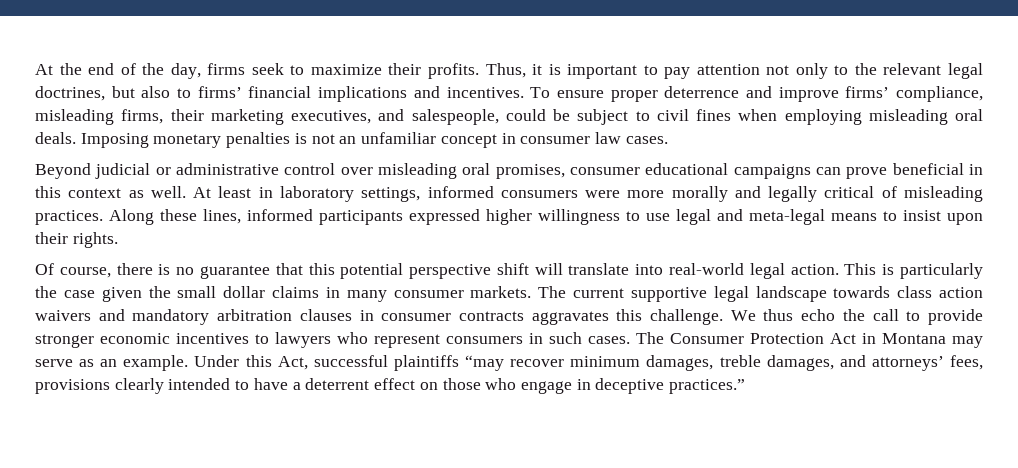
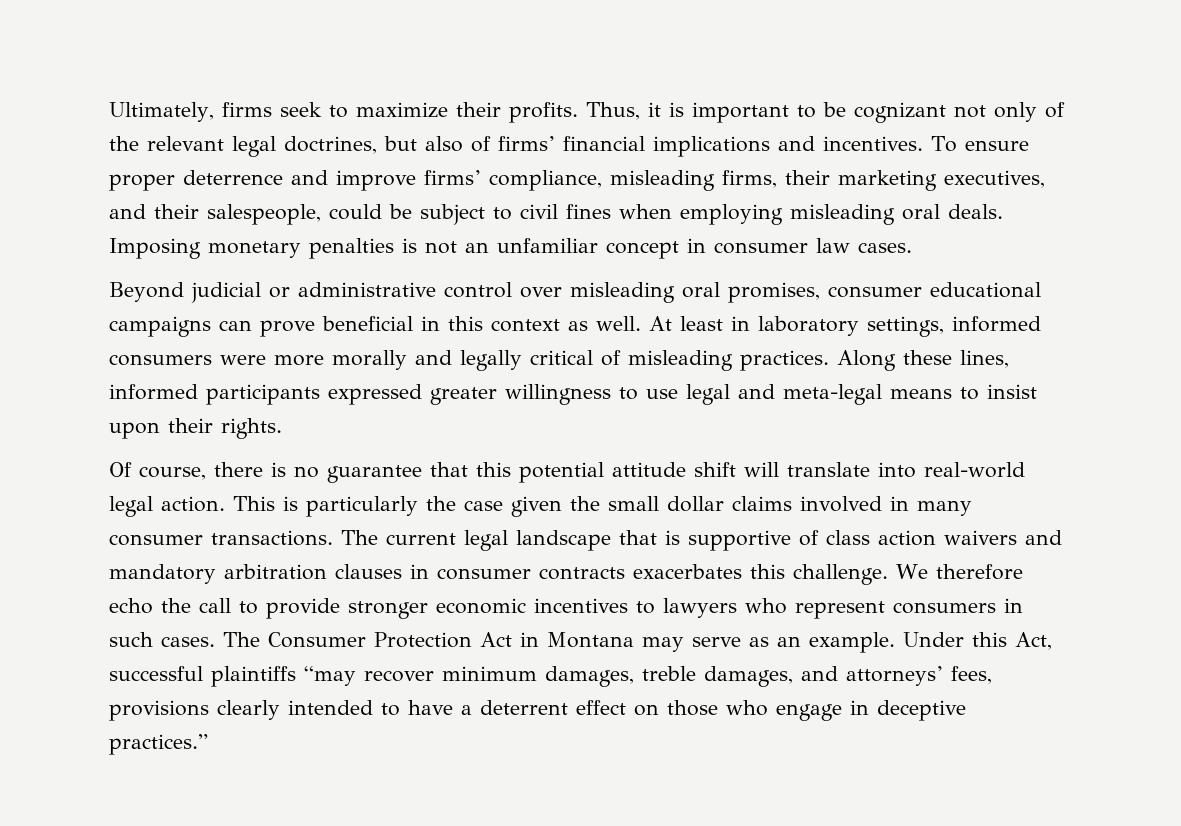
- At the end of the day, firms seek to maximize their profits.
+ Ultimately, firms seek to maximize their profits.
- Thus, it is important to pay attention not only to the relevant legal doctrines, but also to firms’ financial implications and incentives.
+ Thus, it is important to be cognizant not only of the relevant legal doctrines, but also of firms’ financial implications and incentives.
- To ensure proper deterrence and improve firms’ compliance, misleading firms, their marketing executives, and salespeople, could be subject to civil fines when employing misleading oral deals.
+ To ensure proper deterrence and improve firms’ compliance, misleading firms, their marketing executives, and their salespeople, could be subject to civil fines when employing misleading oral deals.
- Along these lines, informed participants expressed higher willingness to use legal and meta-legal means to insist upon their rights.
+ Along these lines, informed participants expressed greater willingness to use legal and meta-legal means to insist upon their rights.
- Of course, there is no guarantee that this potential perspective shift will translate into real-world legal action.
+ Of course, there is no guarantee that this potential attitude shift will translate into real-world legal action.
- This is particularly the case given the small dollar claims in many consumer markets.
+ This is particularly the case given the small dollar claims involved in many consumer transactions.
- The current supportive legal landscape towards class action waivers and mandatory arbitration clauses in consumer contracts aggravates this challenge.
+ The current legal landscape that is supportive of class action waivers and mandatory arbitration clauses in consumer contracts exacerbates this challenge.
- We thus echo the call to provide stronger economic incentives to lawyers who represent consumers in such cases.
+ We therefore echo the call to provide stronger economic incentives to lawyers who represent consumers in such cases.

